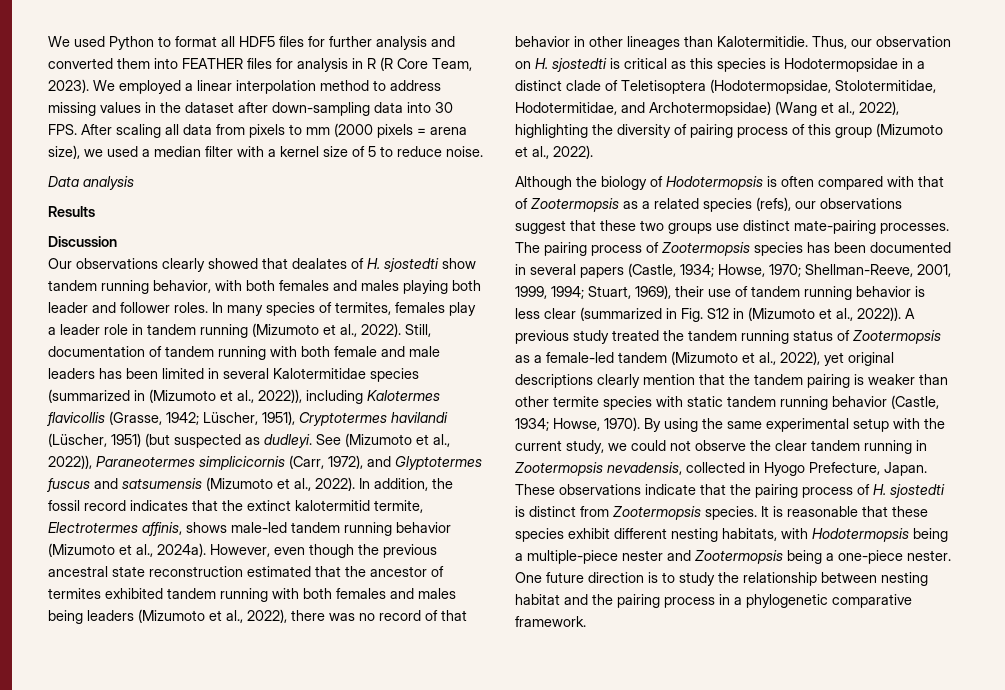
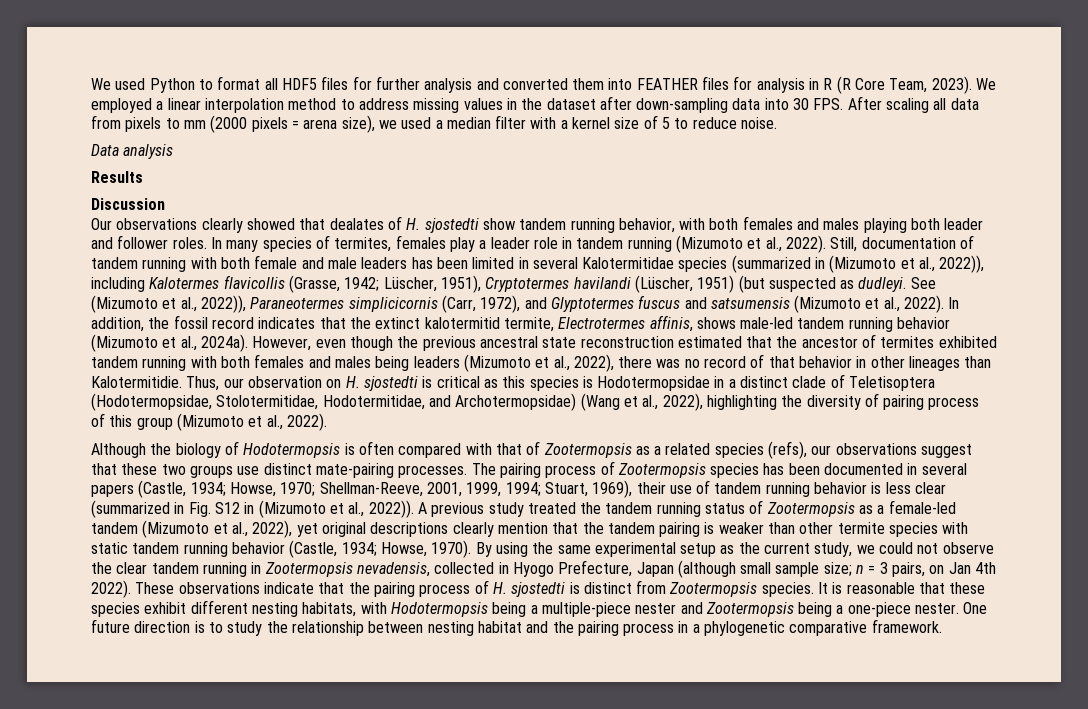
- By using the same experimental setup with the current study, we could not observe the clear tandem running in Zootermopsis nevadensis, collected in Hyogo Prefecture, Japan.
+ By using the same experimental setup as the current study, we could not observe the clear tandem running in Zootermopsis nevadensis, collected in Hyogo Prefecture, Japan (although small sample size; n = 3 pairs, on Jan 4th 2022).

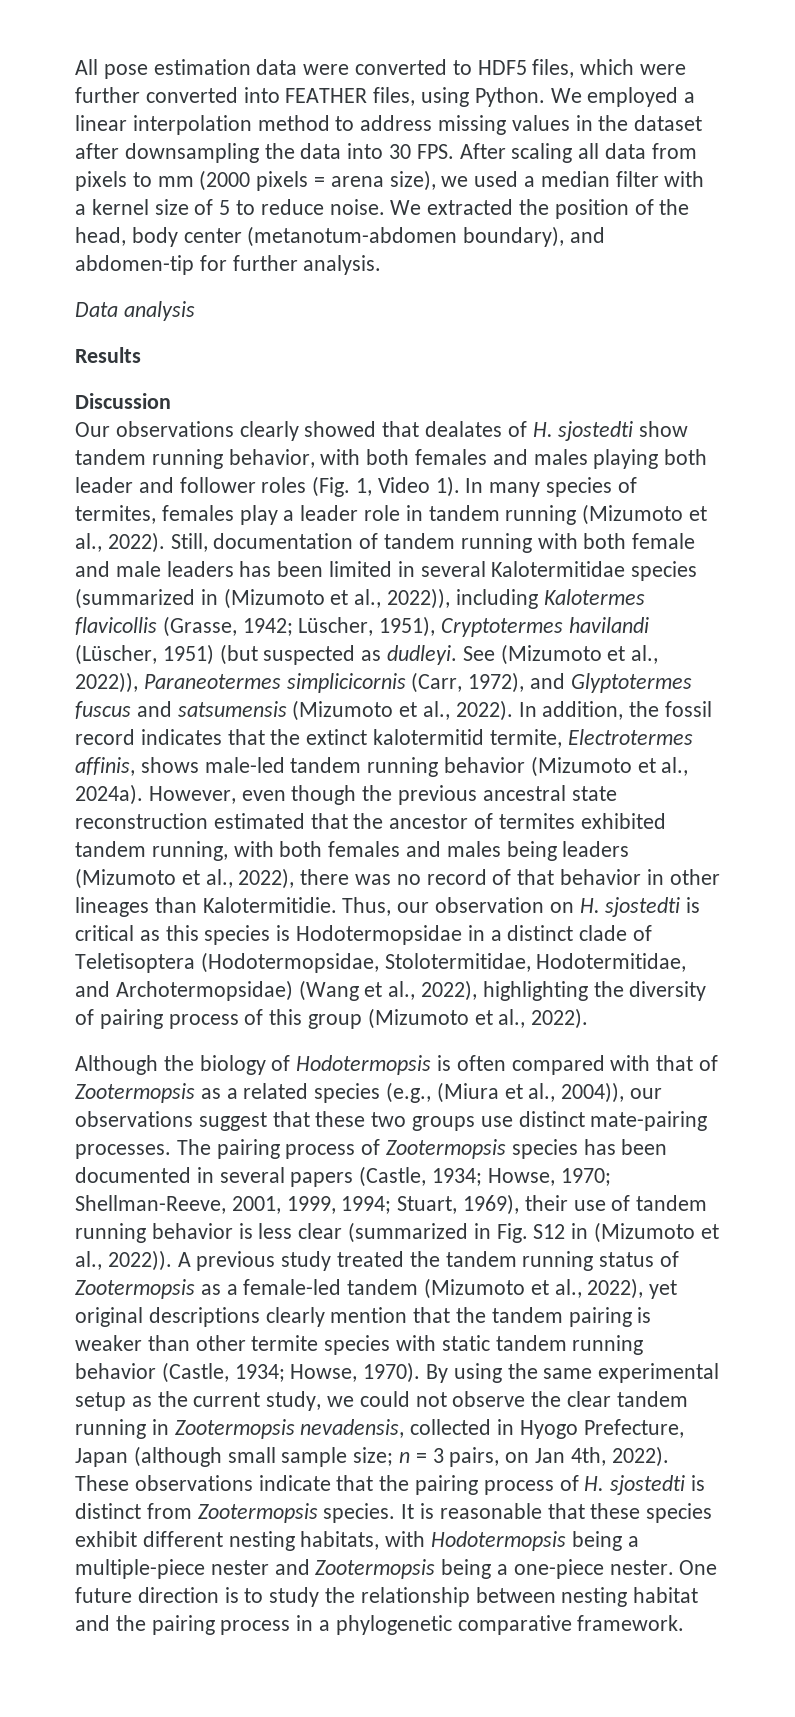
- We used Python to format all HDF5 files for further analysis and converted them into FEATHER files for analysis in R (R Core Team, 2023).
+ All pose estimation data were converted to HDF5 files, which were further converted into FEATHER files, using Python.
- We employed a linear interpolation method to address missing values in the dataset after down-sampling data into 30 FPS. After scaling all data from pixels to mm (2000 pixels = arena size), we used a median filter with a kernel size of 5 to reduce noise.
+ We employed a linear interpolation method to address missing values in the dataset after downsampling the data into 30 FPS. After scaling all data from pixels to mm (2000 pixels = arena size), we used a median filter with a kernel size of 5 to reduce noise. We extracted the position of the head, body center (metanotum-abdomen boundary), and abdomen-tip for further analysis.
- Our observations clearly showed that dealates of H. sjostedti show tandem running behavior, with both females and males playing both leader and follower roles.
+ Our observations clearly showed that dealates of H. sjostedti show tandem running behavior, with both females and males playing both leader and follower roles (Fig. 1, Video 1).
- However, even though the previous ancestral state reconstruction estimated that the ancestor of termites exhibited tandem running with both females and males being leaders (Mizumoto et al., 2022), there was no record of that behavior in other lineages than Kalotermitidie.
+ However, even though the previous ancestral state reconstruction estimated that the ancestor of termites exhibited tandem running, with both females and males being leaders (Mizumoto et al., 2022), there was no record of that behavior in other lineages than Kalotermitidie.
- Although the biology of Hodotermopsis is often compared with that of Zootermopsis as a related species (refs), our observations suggest that these two groups use distinct mate-pairing processes.
+ Although the biology of Hodotermopsis is often compared with that of Zootermopsis as a related species (e.g., (Miura et al., 2004)), our observations suggest that these two groups use distinct mate-pairing processes.
- By using the same experimental setup as the current study, we could not observe the clear tandem running in Zootermopsis nevadensis, collected in Hyogo Prefecture, Japan (although small sample size; n = 3 pairs, on Jan 4th 2022).
+ By using the same experimental setup as the current study, we could not observe the clear tandem running in Zootermopsis nevadensis, collected in Hyogo Prefecture, Japan (although small sample size; n = 3 pairs, on Jan 4th, 2022).

